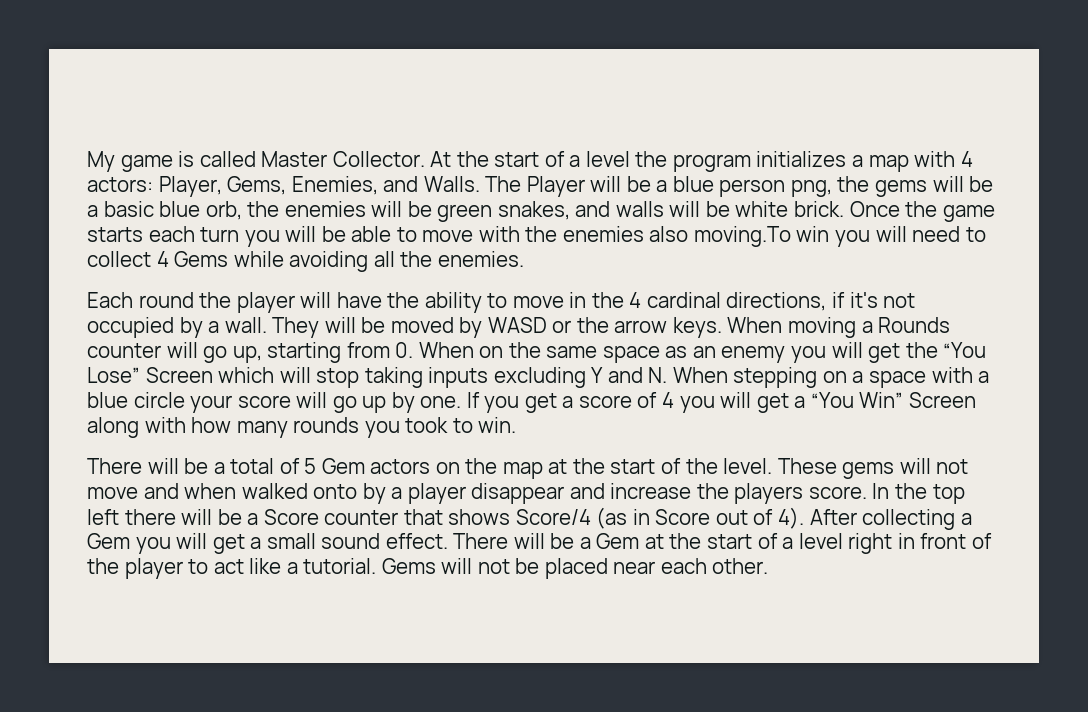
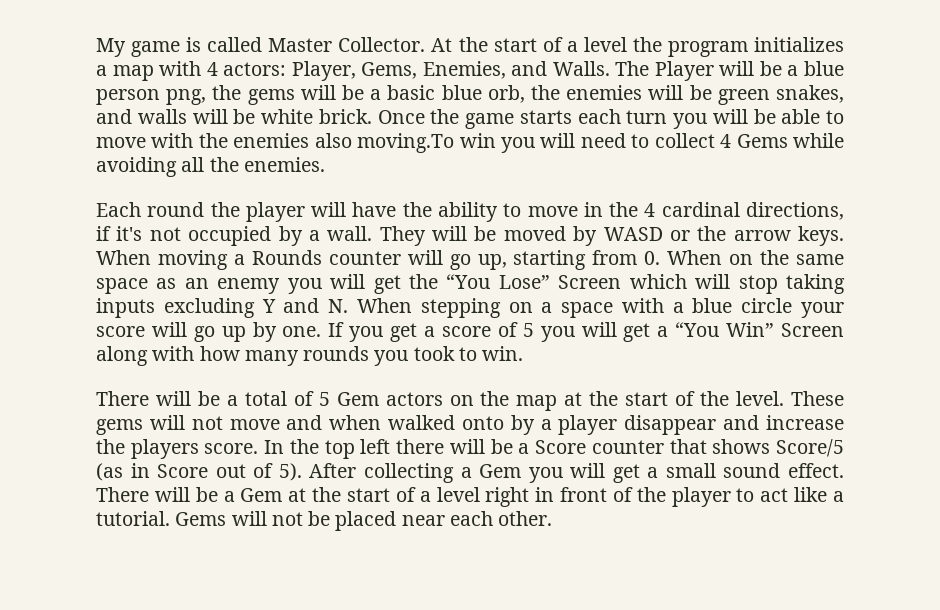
- If you get a score of 4 you will get a “You Win” Screen along with how many rounds you took to win.
+ If you get a score of 5 you will get a “You Win” Screen along with how many rounds you took to win.
- In the top left there will be a Score counter that shows Score/4 (as in Score out of 4).
+ In the top left there will be a Score counter that shows Score/5 (as in Score out of 5).

